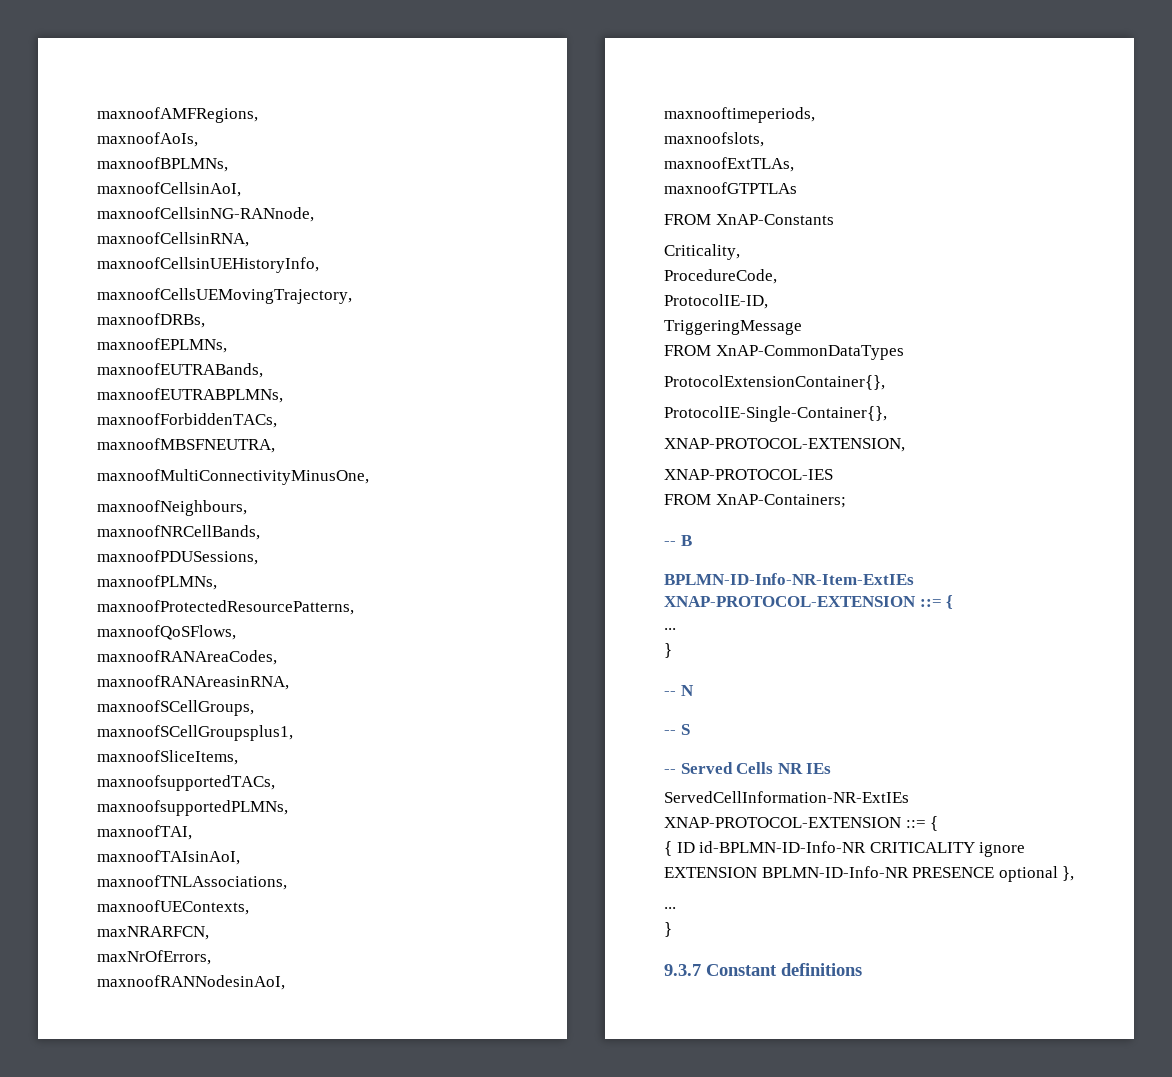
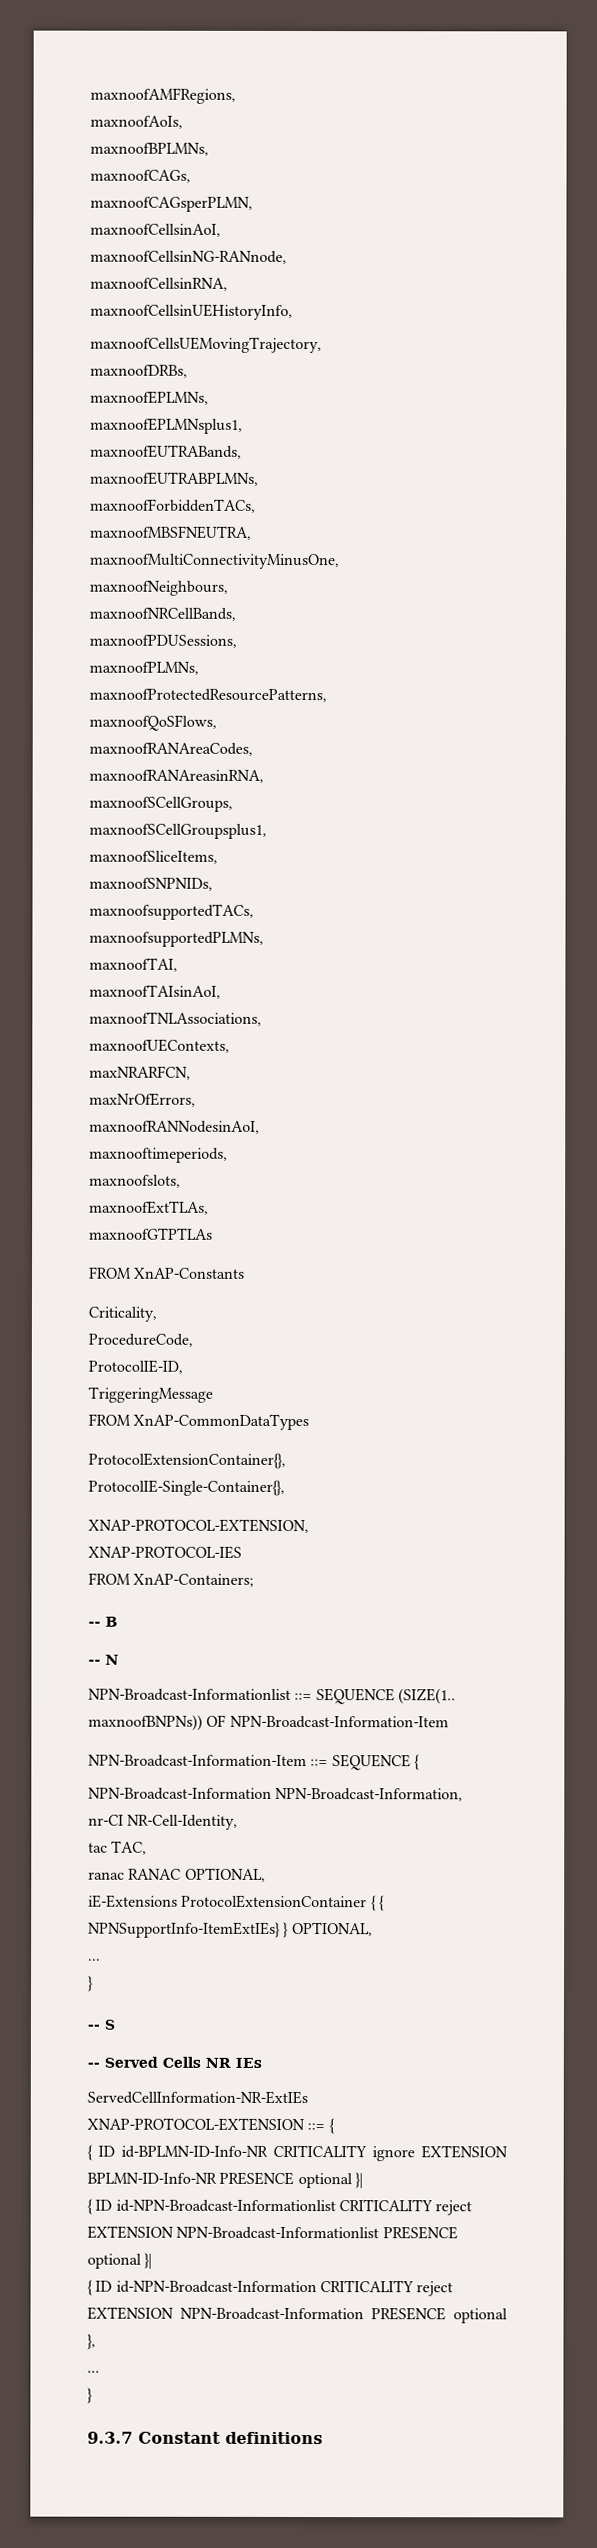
+ maxnoofCAGs,
+ maxnoofCAGsperPLMN,
+ maxnoofEPLMNsplus1,
+ maxnoofSNPNIDs,
- BPLMN-ID-Info-NR-Item-ExtIEs XNAP-PROTOCOL-EXTENSION ::= {
+ -- N
+ NPN-Broadcast-Informationlist ::= SEQUENCE (SIZE(1.. maxnoofBNPNs)) OF NPN-Broadcast-Information-Item
+ NPN-Broadcast-Information-Item ::= SEQUENCE {
+ NPN-Broadcast-Information NPN-Broadcast-Information,
+ nr-CI NR-Cell-Identity,
+ tac TAC,
+ ranac RANAC OPTIONAL,
+ iE-Extensions ProtocolExtensionContainer { { NPNSupportInfo-ItemExtIEs} } OPTIONAL,
  ...
  }
- -- N
- { ID id-BPLMN-ID-Info-NR CRITICALITY ignore EXTENSION BPLMN-ID-Info-NR PRESENCE optional },
+ { ID id-BPLMN-ID-Info-NR CRITICALITY ignore EXTENSION BPLMN-ID-Info-NR PRESENCE optional }|
+ { ID id-NPN-Broadcast-Informationlist CRITICALITY reject EXTENSION NPN-Broadcast-Informationlist PRESENCE optional }|
+ { ID id-NPN-Broadcast-Information CRITICALITY reject EXTENSION NPN-Broadcast-Information PRESENCE optional },

